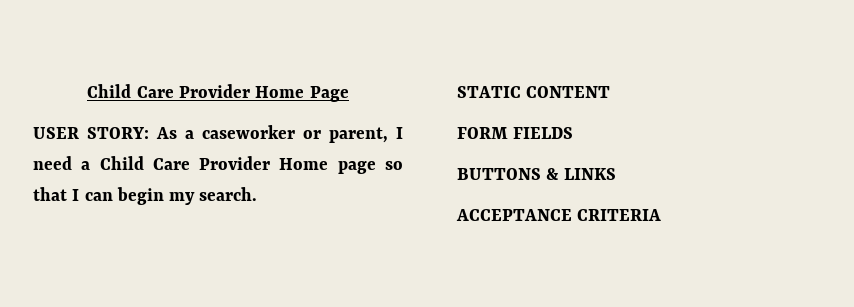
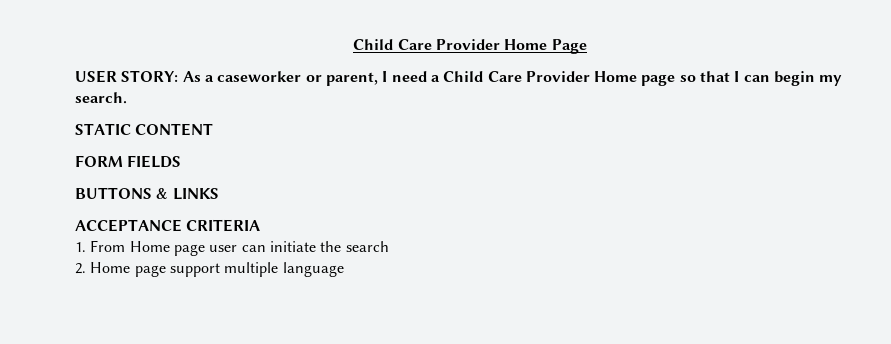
+ 1. From Home page user can initiate the search
+ 2. Home page support multiple language

